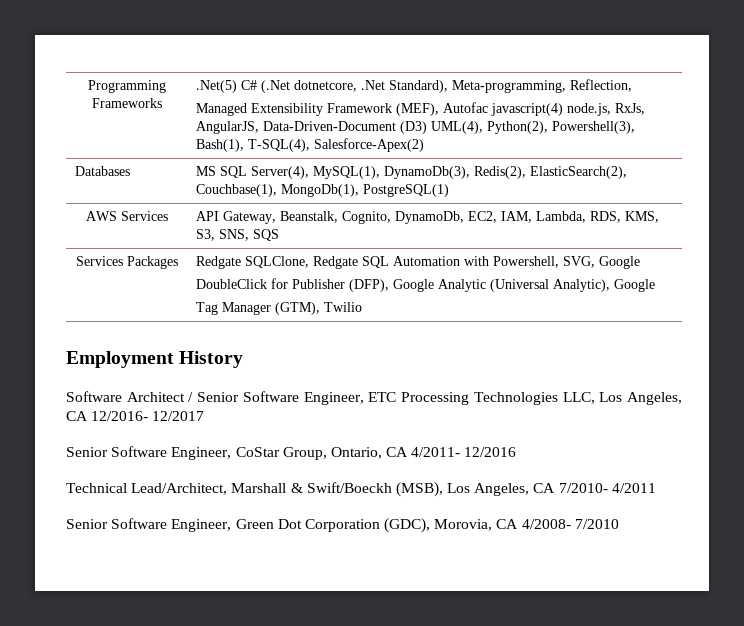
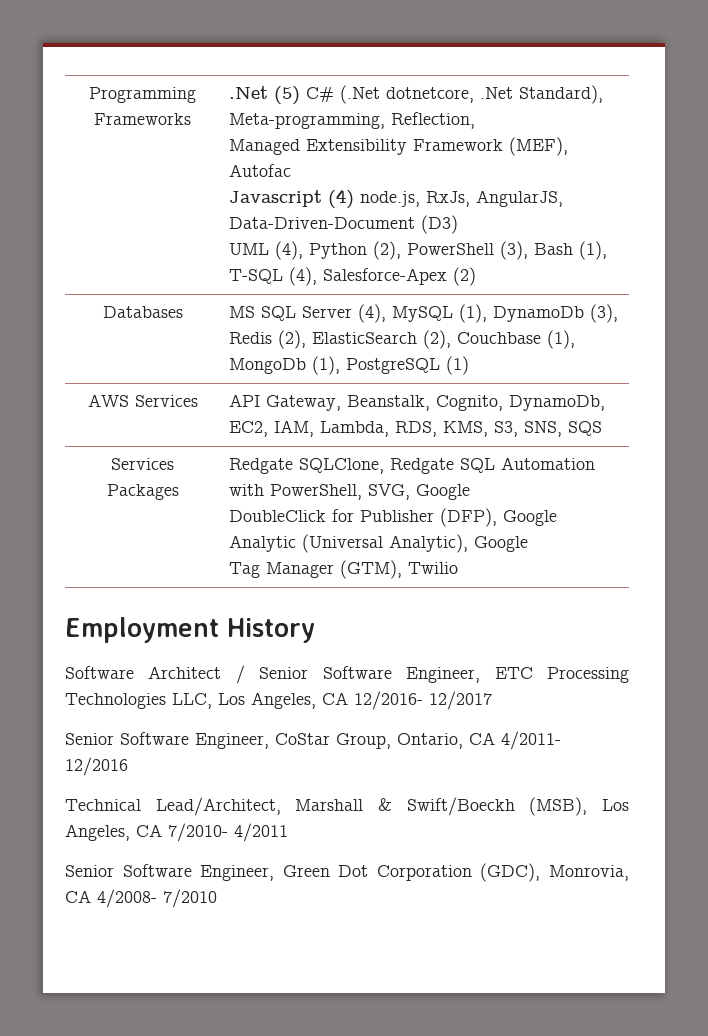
- Programming Frameworks | .Net(5) C# (.Net dotnetcore, .Net Standard), Meta-programming, Reflection,
- Managed Extensibility Framework (MEF), Autofac javascript(4) node.js, RxJs, AngularJS, Data-Driven-Document (D3) UML(4), Python(2), Powershell(3), Bash(1), T-SQL(4), Salesforce-Apex(2)
- Databases | MS SQL Server(4), MySQL(1), DynamoDb(3), Redis(2), ElasticSearch(2), Couchbase(1), MongoDb(1), PostgreSQL(1)
+ Programming Frameworks | .Net (5) C# (.Net dotnetcore, .Net Standard), Meta-programming, Reflection,
+ Managed Extensibility Framework (MEF), Autofac
+ Javascript (4) node.js, RxJs, AngularJS, Data-Driven-Document (D3)
+ UML (4), Python (2), PowerShell (3), Bash (1), T-SQL (4), Salesforce-Apex (2)
+ Databases | MS SQL Server (4), MySQL (1), DynamoDb (3), Redis (2), ElasticSearch (2), Couchbase (1), MongoDb (1), PostgreSQL (1)
- Services Packages | Redgate SQLClone, Redgate SQL Automation with Powershell, SVG, Google
+ Services Packages | Redgate SQLClone, Redgate SQL Automation with PowerShell, SVG, Google
- Senior Software Engineer, Green Dot Corporation (GDC), Morovia, CA 4/2008- 7/2010
+ Senior Software Engineer, Green Dot Corporation (GDC), Monrovia, CA 4/2008- 7/2010

